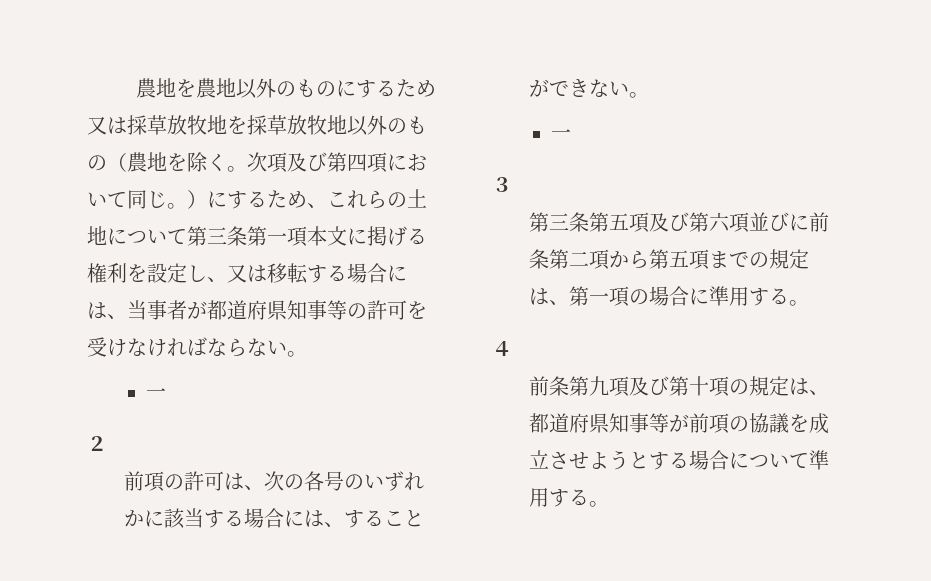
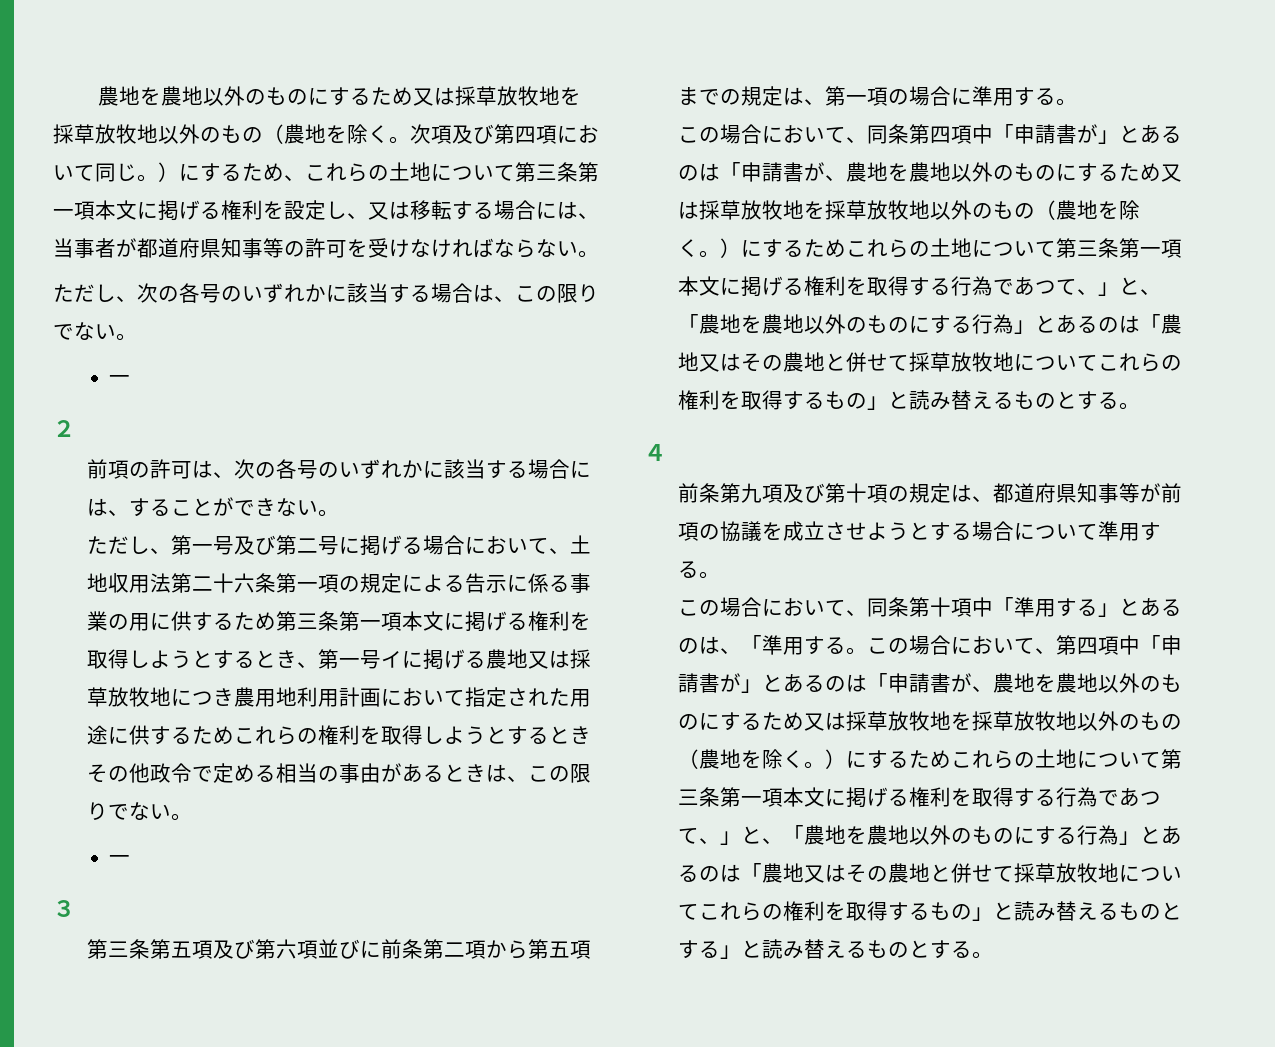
+ ただし、次の各号のいずれかに該当する場合は、この限りでない。
+ ただし、第一号及び第二号に掲げる場合において、土地収用法第二十六条第一項の規定による告示に係る事業の用に供するため第三条第一項本文に掲げる権利を取得しようとするとき、第一号イに掲げる農地又は採草放牧地につき農用地利用計画において指定された用途に供するためこれらの権利を取得しようとするときその他政令で定める相当の事由があるときは、この限りでない。
+ この場合において、同条第四項中「申請書が」とあるのは「申請書が、農地を農地以外のものにするため又は採草放牧地を採草放牧地以外のもの（農地を除く。）にするためこれらの土地について第三条第一項本文に掲げる権利を取得する行為であつて、」と、「農地を農地以外のものにする行為」とあるのは「農地又はその農地と併せて採草放牧地についてこれらの権利を取得するもの」と読み替えるものとする。
+ この場合において、同条第十項中「準用する」とあるのは、「準用する。この場合において、第四項中「申請書が」とあるのは「申請書が、農地を農地以外のものにするため又は採草放牧地を採草放牧地以外のもの（農地を除く。）にするためこれらの土地について第三条第一項本文に掲げる権利を取得する行為であつて、」と、「農地を農地以外のものにする行為」とあるのは「農地又はその農地と併せて採草放牧地についてこれらの権利を取得するもの」と読み替えるものとする」と読み替えるものとする。

